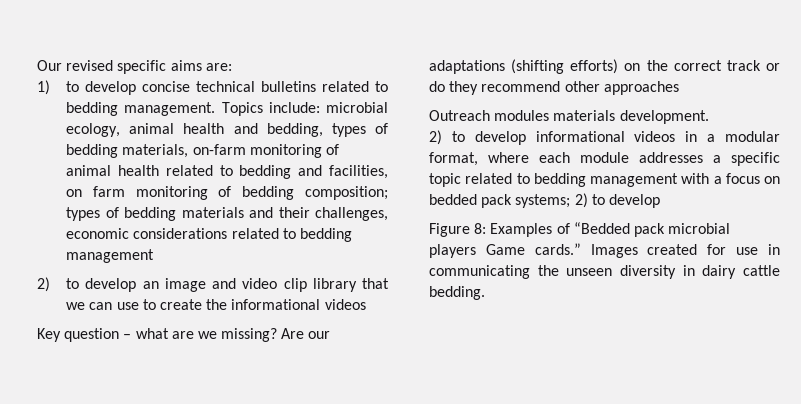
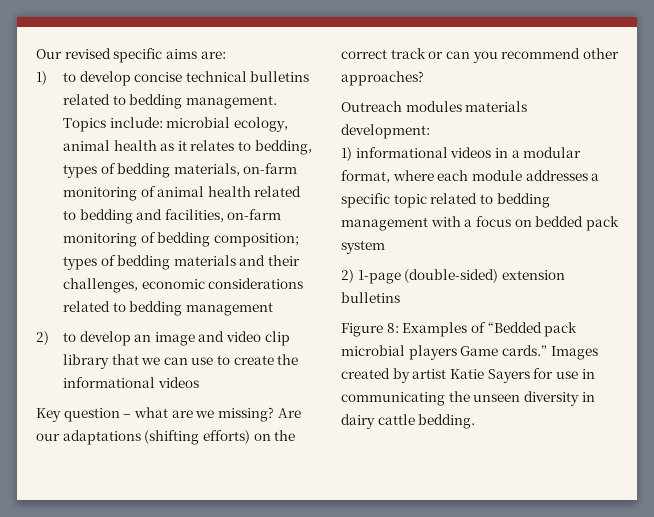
- Topics include: microbial ecology, animal health and bedding, types of bedding materials, on-farm monitoring of animal health related to bedding and facilities, on farm monitoring of bedding composition; types of bedding materials and their challenges, economic considerations related to bedding management
+ Topics include: microbial ecology, animal health as it relates to bedding, types of bedding materials, on-farm monitoring of animal health related to bedding and facilities, on-farm monitoring of bedding composition; types of bedding materials and their challenges, economic considerations related to bedding management
- Are our adaptations (shifting efforts) on the correct track or do they recommend other approaches
+ Are our adaptations (shifting efforts) on the correct track or can you recommend other approaches?
- Outreach modules materials development.
- 2) to develop informational videos in a modular format, where each module addresses a specific topic related to bedding management with a focus on bedded pack systems; 2) to develop
+ Outreach modules materials development:
+ 1) informational videos in a modular format, where each module addresses a specific topic related to bedding management with a focus on bedded pack system
+ 2) 1-page (double-sided) extension bulletins
- Images created for use in communicating the unseen diversity in dairy cattle bedding.
+ Images created by artist Katie Sayers for use in communicating the unseen diversity in dairy cattle bedding.

